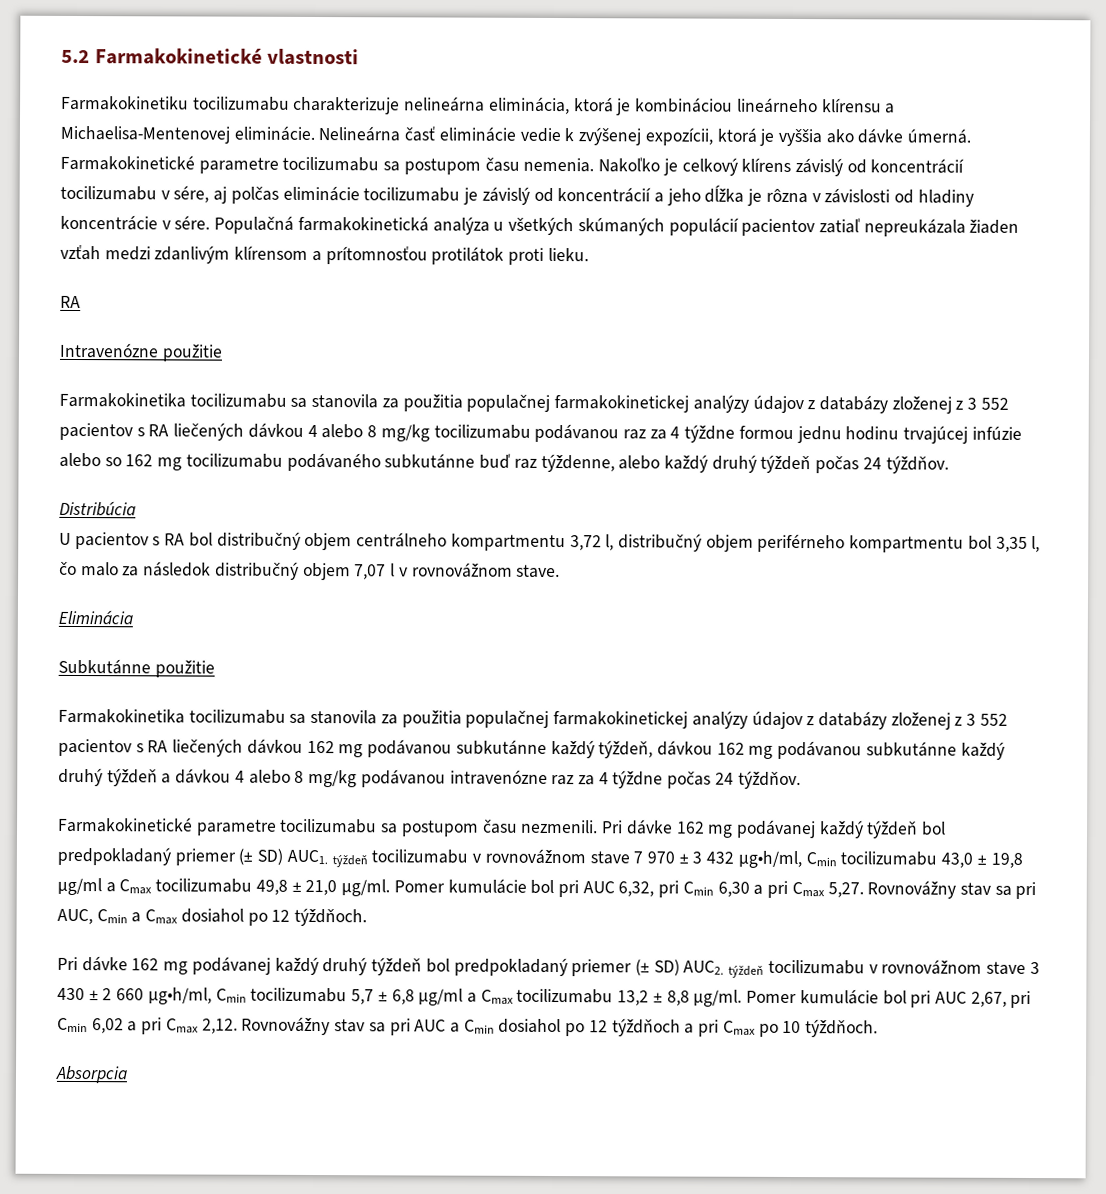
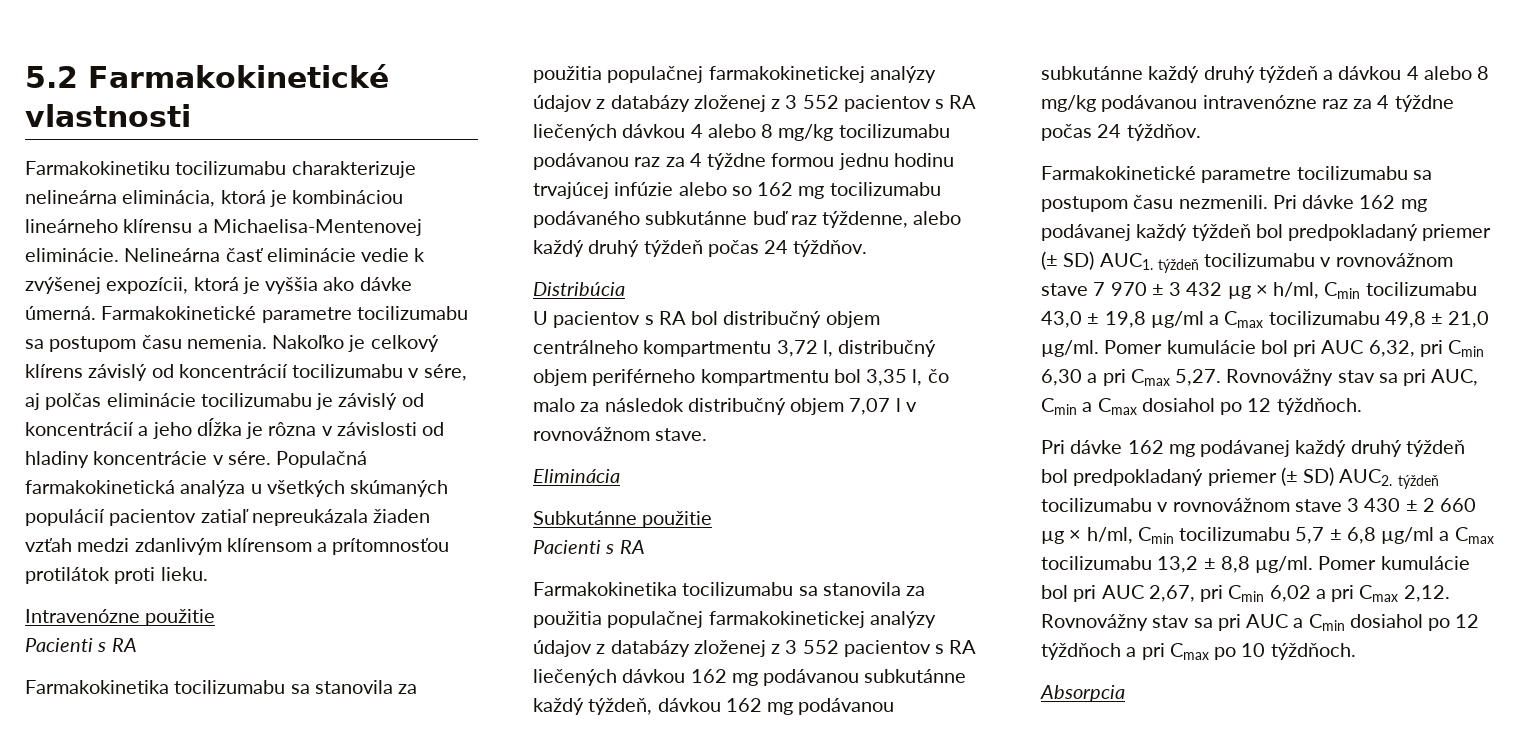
  Populačná farmakokinetická analýza u všetkých skúmaných populácií pacientov zatiaľ nepreukázala žiaden vzťah medzi zdanlivým klírensom a prítomnosťou protilátok proti lieku.
- RA
  Intravenózne použitie
+ Pacienti s RA
  Subkutánne použitie
+ Pacienti s RA
- Pri dávke 162 mg podávanej každý týždeň bol predpokladaný priemer (± SD) AUC1. týždeň tocilizumabu v rovnovážnom stave 7 970 ± 3 432 µg•h/ml, Cmin tocilizumabu 43,0 ± 19,8 µg/ml a Cmax tocilizumabu 49,8 ± 21,0 µg/ml.
+ Pri dávke 162 mg podávanej každý týždeň bol predpokladaný priemer (± SD) AUC1. týždeň tocilizumabu v rovnovážnom stave 7 970 ± 3 432 µg × h/ml, Cmin tocilizumabu 43,0 ± 19,8 µg/ml a Cmax tocilizumabu 49,8 ± 21,0 µg/ml.
- Pri dávke 162 mg podávanej každý druhý týždeň bol predpokladaný priemer (± SD) AUC2. týždeň tocilizumabu v rovnovážnom stave 3 430 ± 2 660 µg•h/ml, Cmin tocilizumabu 5,7 ± 6,8 µg/ml a Cmax tocilizumabu 13,2 ± 8,8 µg/ml.
+ Pri dávke 162 mg podávanej každý druhý týždeň bol predpokladaný priemer (± SD) AUC2. týždeň tocilizumabu v rovnovážnom stave 3 430 ± 2 660 µg × h/ml, Cmin tocilizumabu 5,7 ± 6,8 µg/ml a Cmax tocilizumabu 13,2 ± 8,8 µg/ml.

